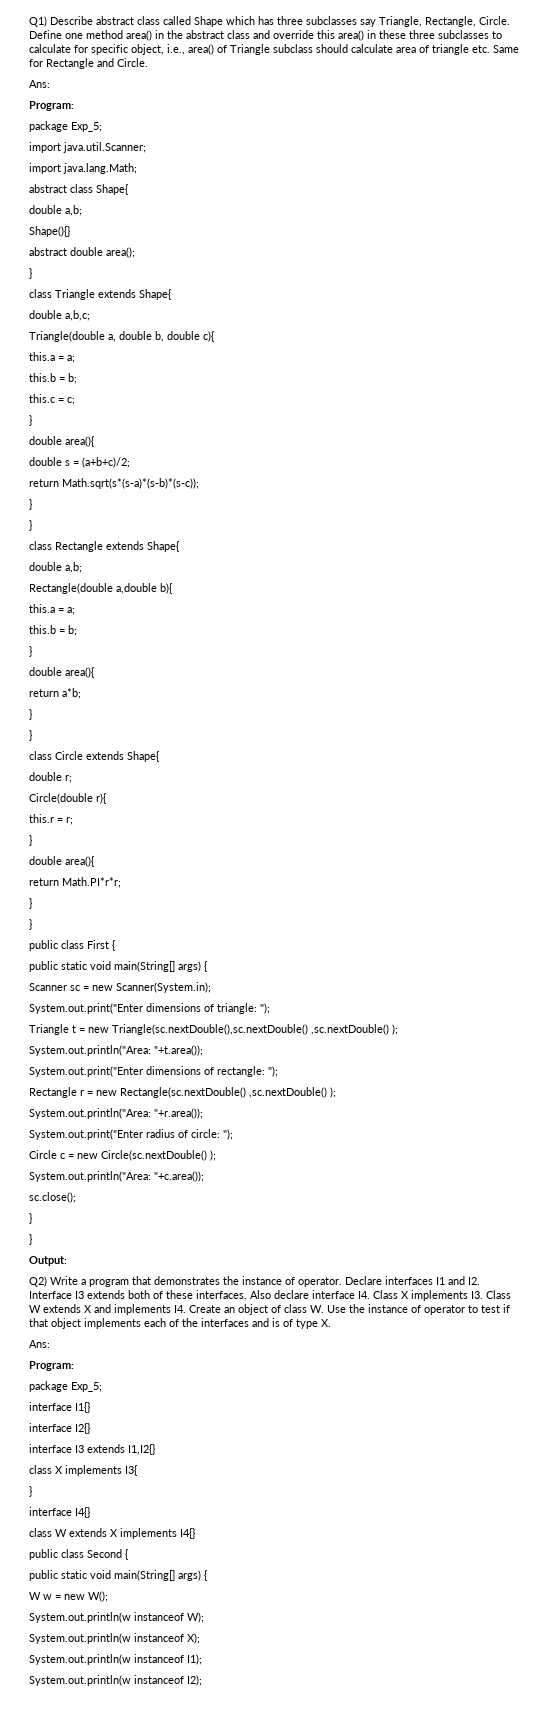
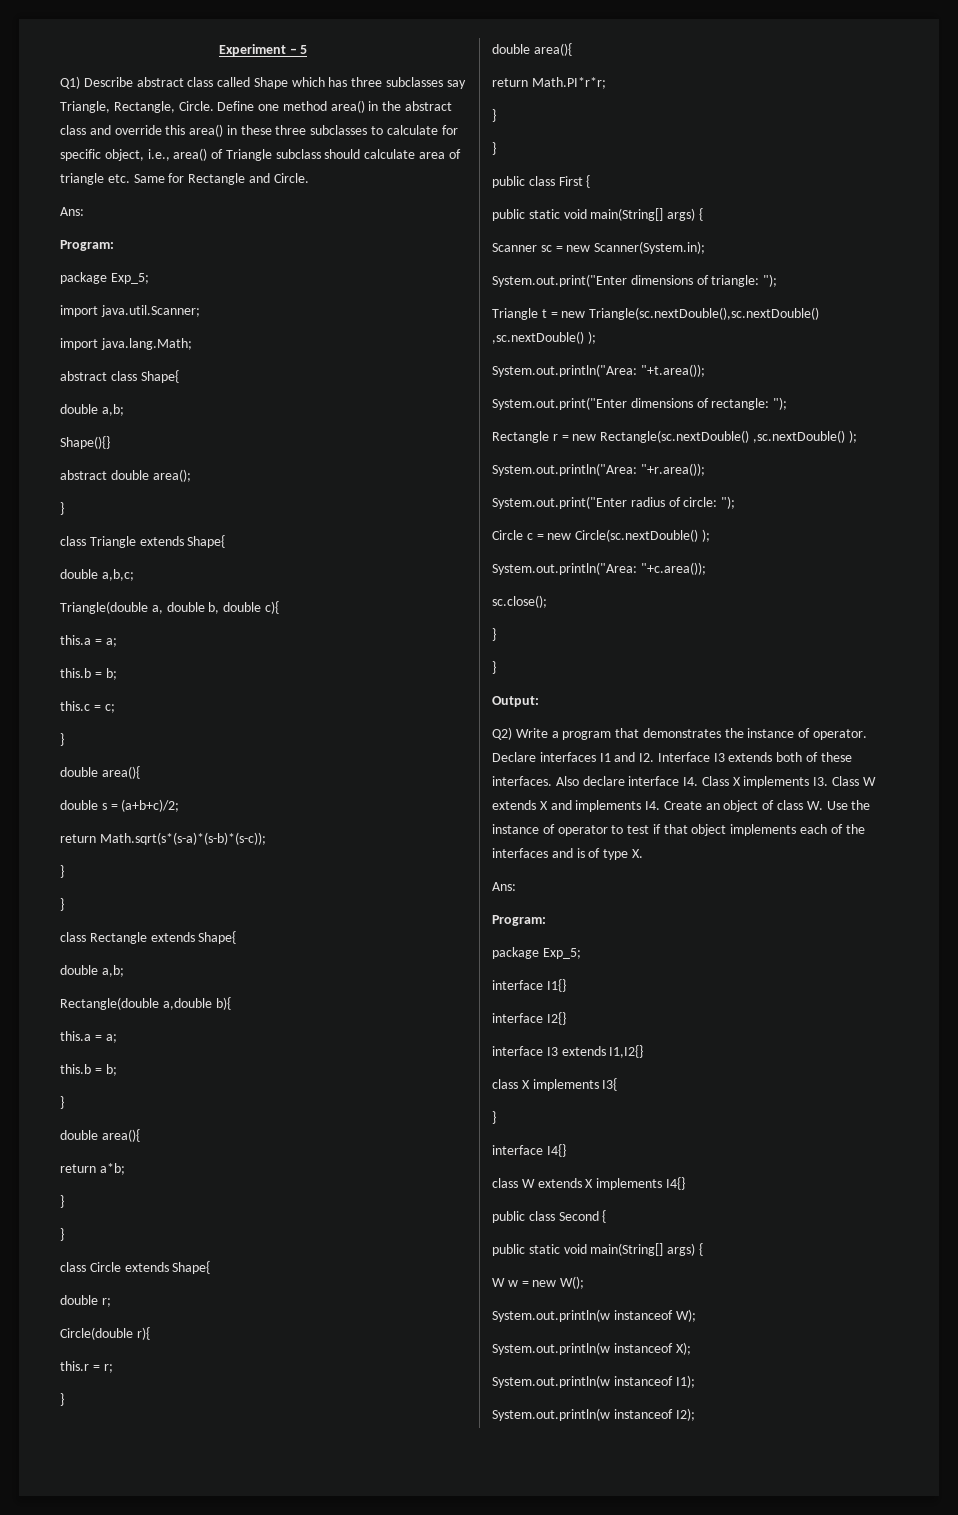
+ Experiment – 5

